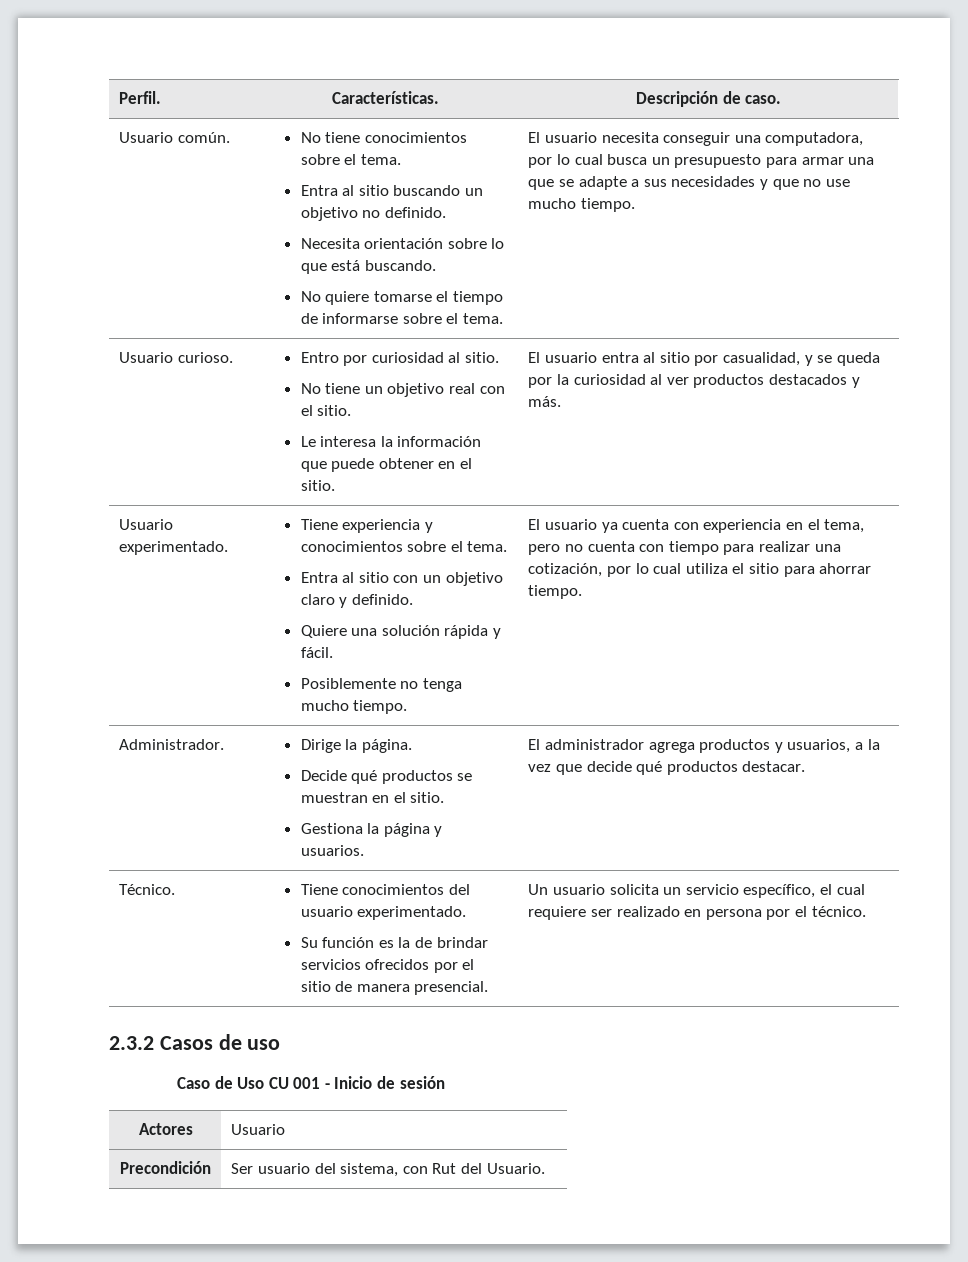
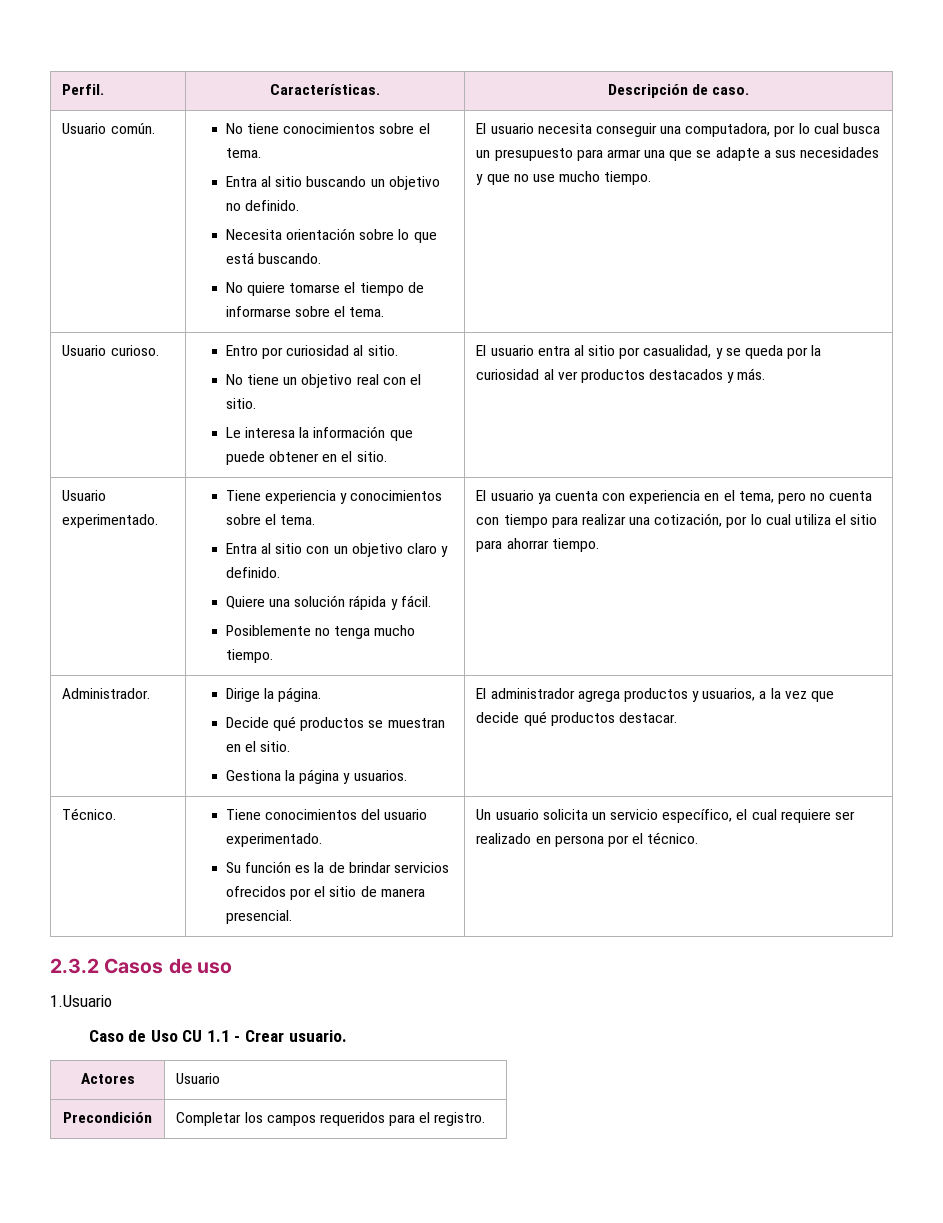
+ 1.Usuario
- Caso de Uso CU 001 - Inicio de sesión
+ Caso de Uso CU 1.1 - Crear usuario.
  Actores | Usuario
- Precondición | Ser usuario del sistema, con Rut del Usuario.
+ Precondición | Completar los campos requeridos para el registro.

